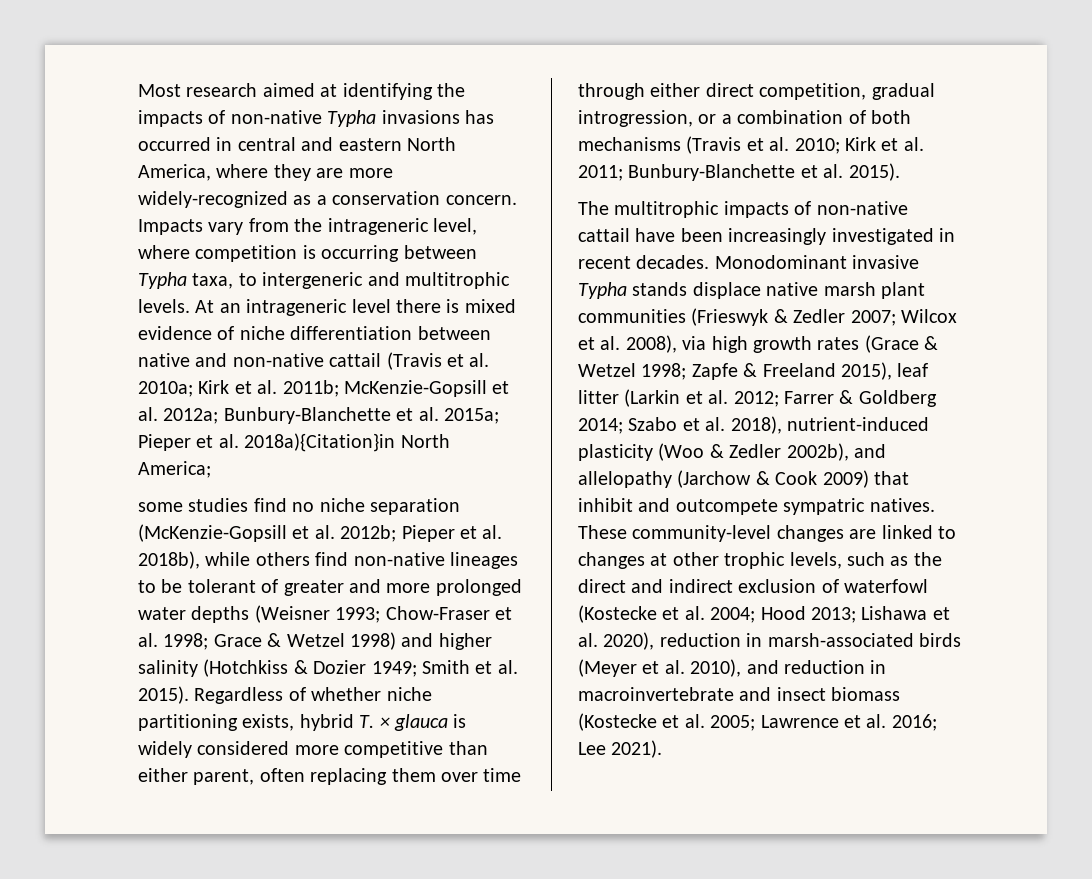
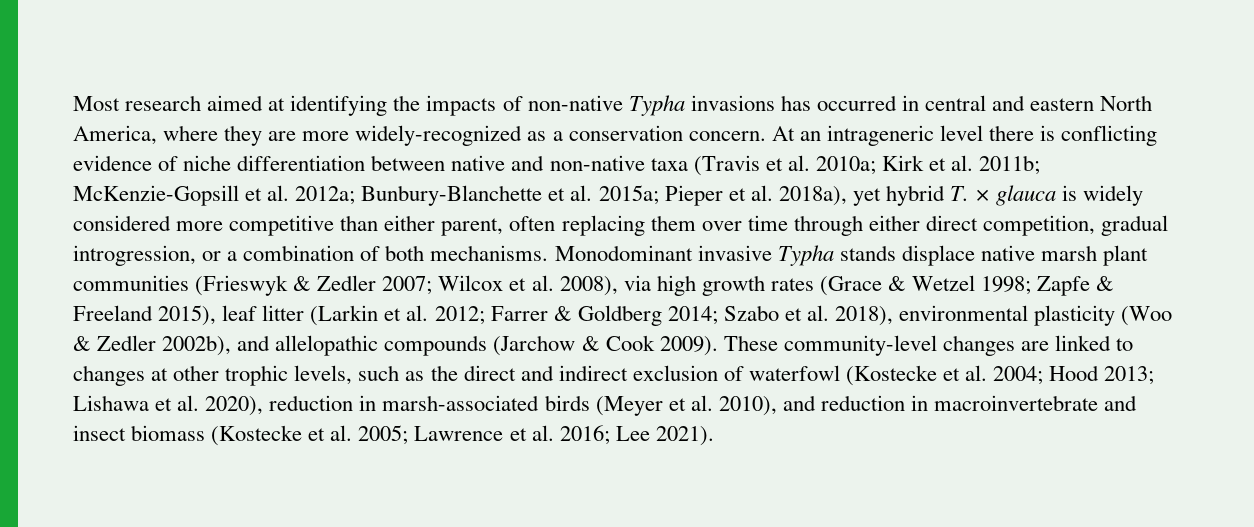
- Impacts vary from the intrageneric level, where competition is occurring between Typha taxa, to intergeneric and multitrophic levels.
- At an intrageneric level there is mixed evidence of niche differentiation between native and non-native cattail (Travis et al. 2010a;
+ At an intrageneric level there is conflicting evidence of niche differentiation between native and non-native taxa (Travis et al. 2010a;
- Pieper et al. 2018a){Citation}in North America;
- some studies find no niche separation (McKenzie-Gopsill et al. 2012b; Pieper et al. 2018b), while others find non-native lineages to be tolerant of greater and more prolonged water depths (Weisner 1993; Chow-Fraser et al. 1998; Grace & Wetzel 1998) and higher salinity (Hotchkiss & Dozier 1949; Smith et al. 2015). Regardless of whether niche partitioning exists, hybrid T. × glauca is widely considered more competitive than either parent, often replacing them over time through either direct competition, gradual introgression, or a combination of both mechanisms (Travis et al. 2010; Kirk et al. 2011; Bunbury-Blanchette et al. 2015).
- The multitrophic impacts of non-native cattail have been increasingly investigated in recent decades.
+ Pieper et al. 2018a), yet hybrid T. × glauca is widely considered more competitive than either parent, often replacing them over time through either direct competition, gradual introgression, or a combination of both mechanisms.
- Monodominant invasive Typha stands displace native marsh plant communities (Frieswyk & Zedler 2007; Wilcox et al. 2008), via high growth rates (Grace & Wetzel 1998; Zapfe & Freeland 2015), leaf litter (Larkin et al. 2012; Farrer & Goldberg 2014; Szabo et al. 2018), nutrient-induced plasticity (Woo & Zedler 2002b), and allelopathy (Jarchow & Cook 2009) that inhibit and outcompete sympatric natives.
+ Monodominant invasive Typha stands displace native marsh plant communities (Frieswyk & Zedler 2007; Wilcox et al. 2008), via high growth rates (Grace & Wetzel 1998; Zapfe & Freeland 2015), leaf litter (Larkin et al. 2012; Farrer & Goldberg 2014; Szabo et al. 2018), environmental plasticity (Woo & Zedler 2002b), and allelopathic compounds (Jarchow & Cook 2009).

